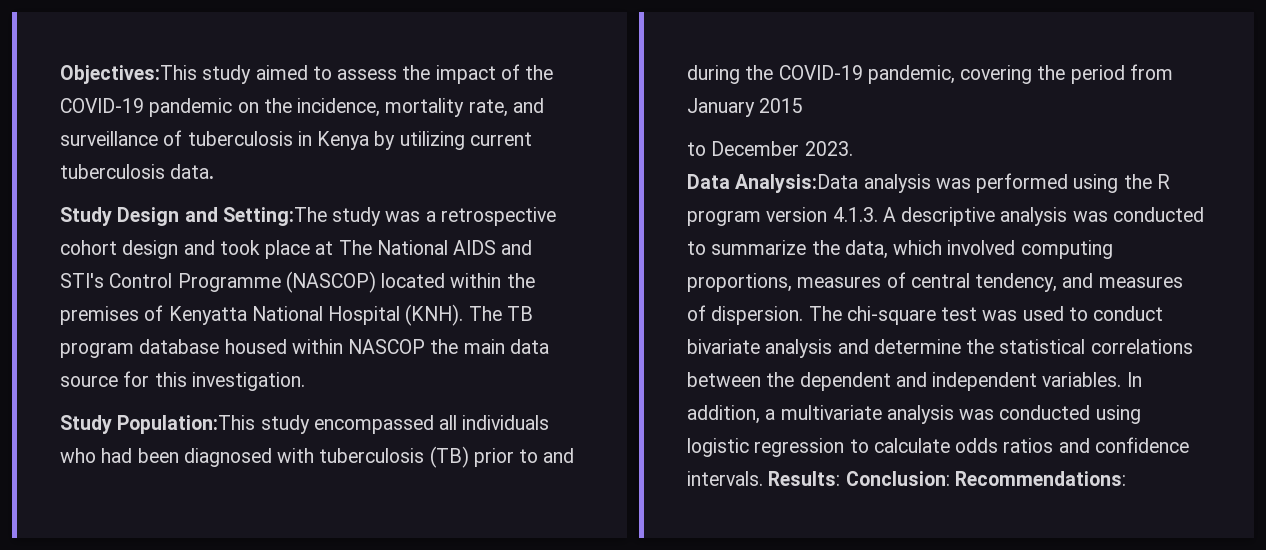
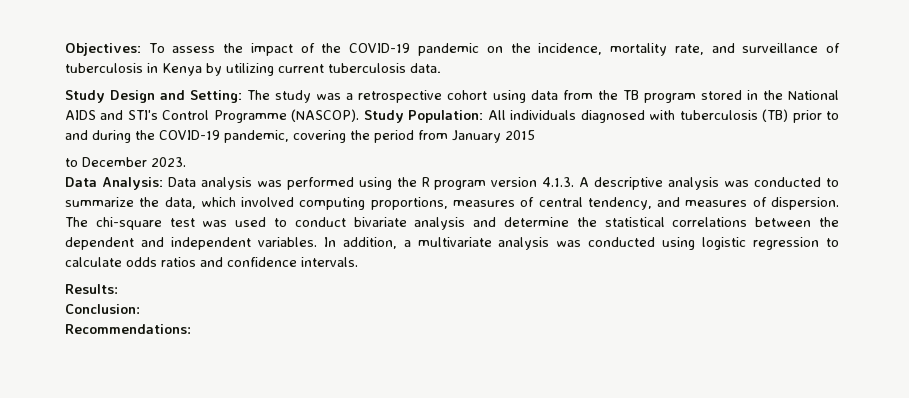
- Objectives:This study aimed to assess the impact of the COVID-19 pandemic on the incidence, mortality rate, and surveillance of tuberculosis in Kenya by utilizing current tuberculosis data.
+ Objectives: To assess the impact of the COVID-19 pandemic on the incidence, mortality rate, and surveillance of tuberculosis in Kenya by utilizing current tuberculosis data.
- Study Design and Setting:The study was a retrospective cohort design and took place at The National AIDS and STI's Control Programme (NASCOP) located within the premises of Kenyatta National Hospital (KNH). The TB program database housed within NASCOP the main data source for this investigation.
- Study Population:This study encompassed all individuals who had been diagnosed with tuberculosis (TB) prior to and during the COVID-19 pandemic, covering the period from January 2015
+ Study Design and Setting: The study was a retrospective cohort using data from the TB program stored in the National AIDS and STI's Control Programme (NASCOP). Study Population: All individuals diagnosed with tuberculosis (TB) prior to and during the COVID-19 pandemic, covering the period from January 2015
- Data Analysis:Data analysis was performed using the R program version 4.1.3. A descriptive analysis was conducted to summarize the data, which involved computing proportions, measures of central tendency, and measures of dispersion.
+ Data Analysis: Data analysis was performed using the R program version 4.1.3. A descriptive analysis was conducted to summarize the data, which involved computing proportions, measures of central tendency, and measures of dispersion.
- In addition, a multivariate analysis was conducted using logistic regression to calculate odds ratios and confidence intervals. Results: Conclusion: Recommendations:
+ In addition, a multivariate analysis was conducted using logistic regression to calculate odds ratios and confidence intervals.
+ Results:
+ Conclusion:
+ Recommendations:

